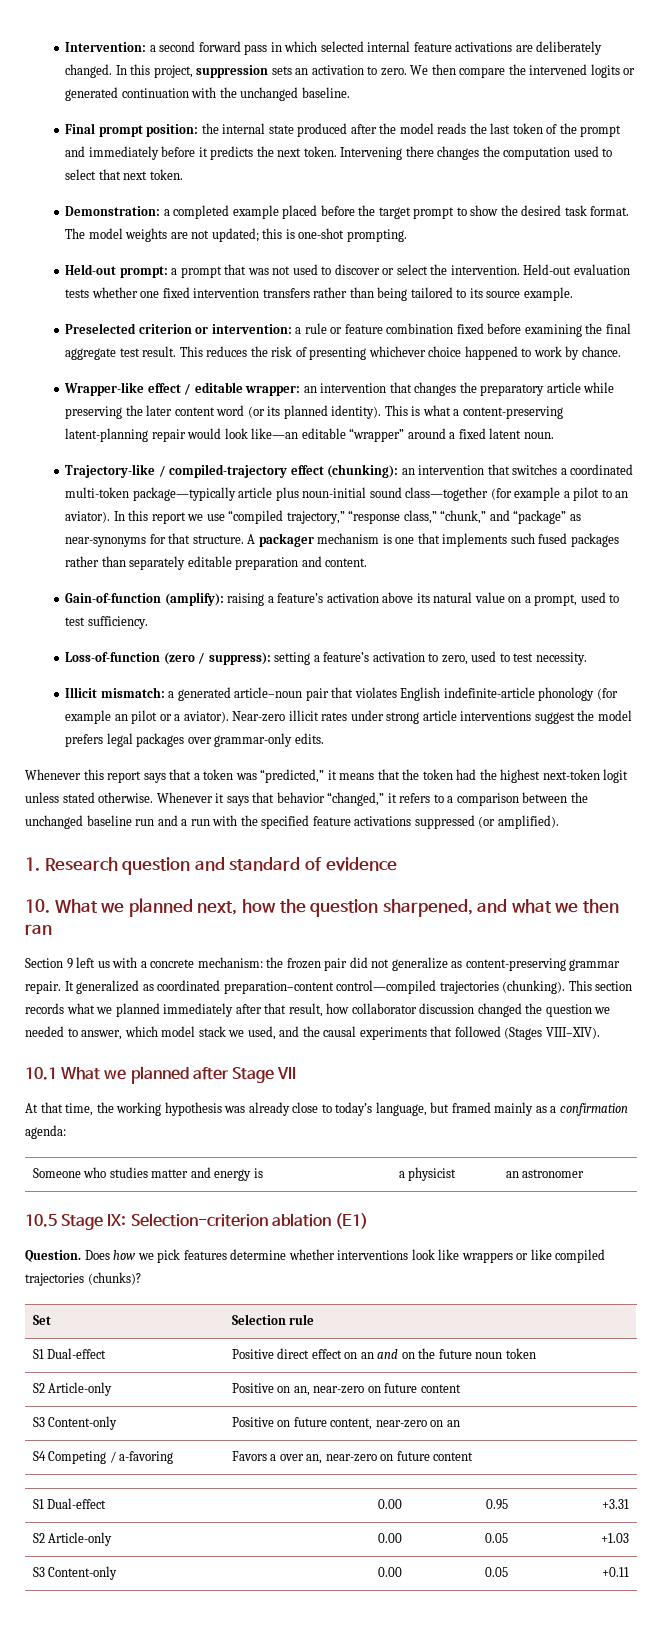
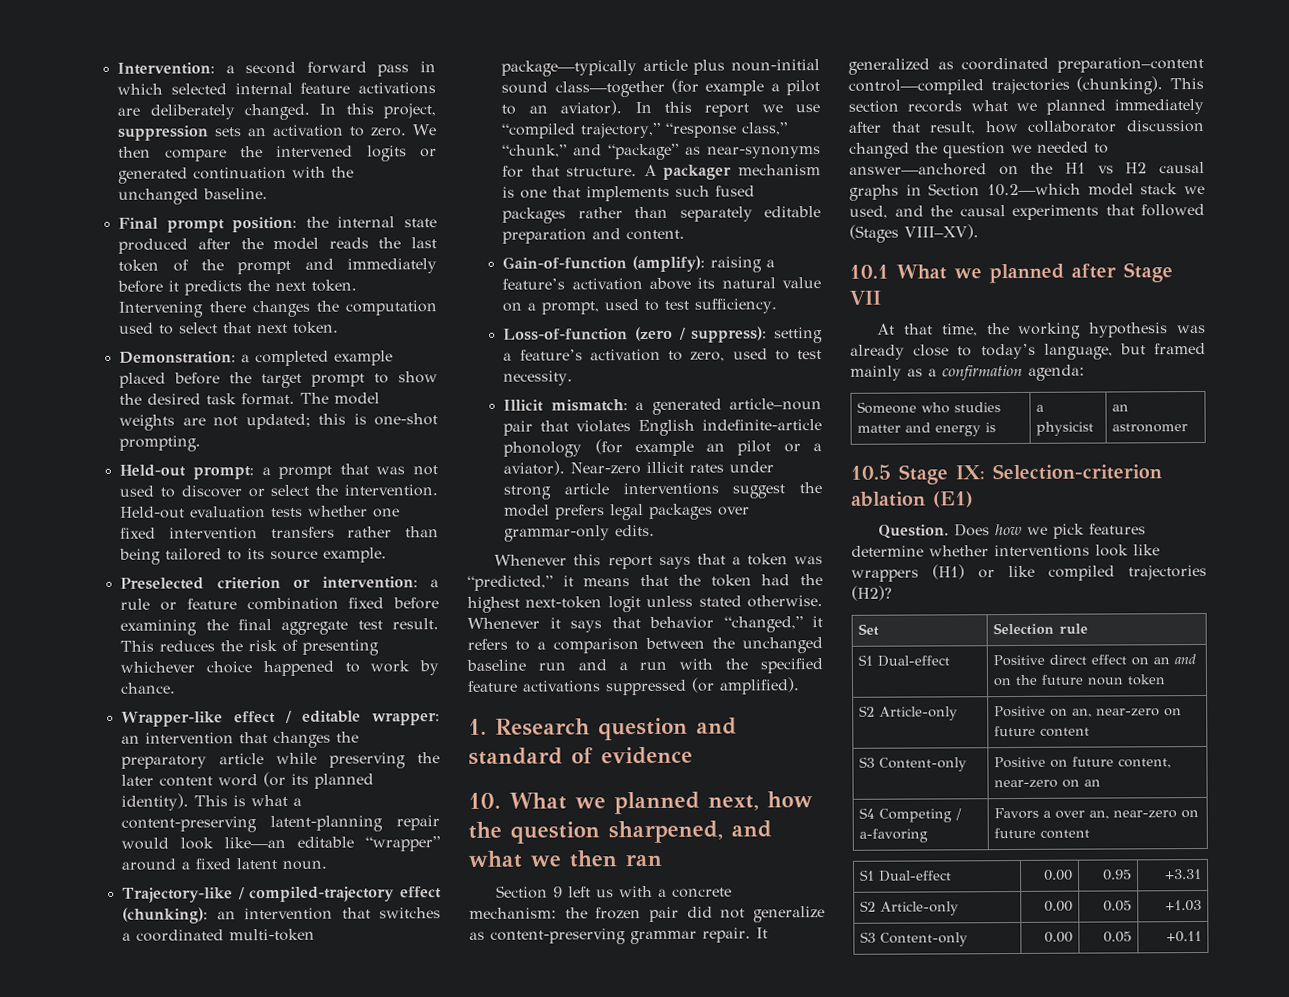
- This section records what we planned immediately after that result, how collaborator discussion changed the question we needed to answer, which model stack we used, and the causal experiments that followed (Stages VIII–XIV).
+ This section records what we planned immediately after that result, how collaborator discussion changed the question we needed to answer—anchored on the H1 vs H2 causal graphs in Section 10.2—which model stack we used, and the causal experiments that followed (Stages VIII–XV).
- Does how we pick features determine whether interventions look like wrappers or like compiled trajectories (chunks)?
+ Does how we pick features determine whether interventions look like wrappers (H1) or like compiled trajectories (H2)?

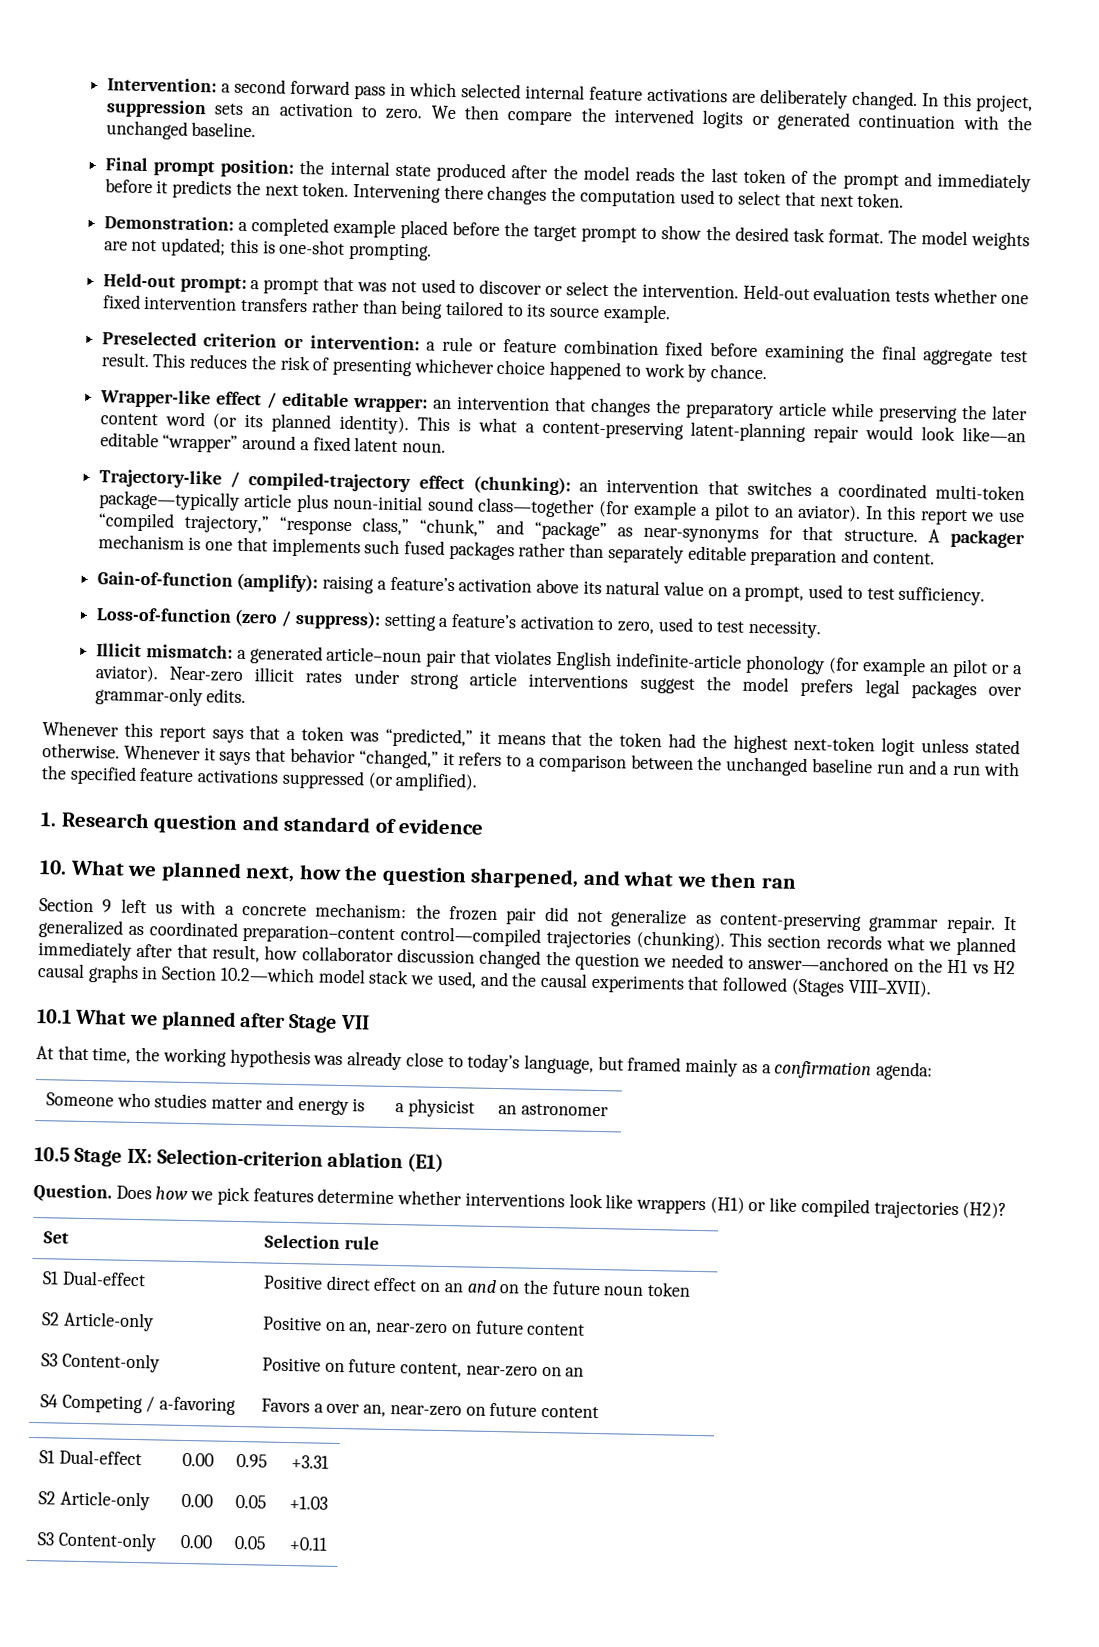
- This section records what we planned immediately after that result, how collaborator discussion changed the question we needed to answer—anchored on the H1 vs H2 causal graphs in Section 10.2—which model stack we used, and the causal experiments that followed (Stages VIII–XV).
+ This section records what we planned immediately after that result, how collaborator discussion changed the question we needed to answer—anchored on the H1 vs H2 causal graphs in Section 10.2—which model stack we used, and the causal experiments that followed (Stages VIII–XVII).

